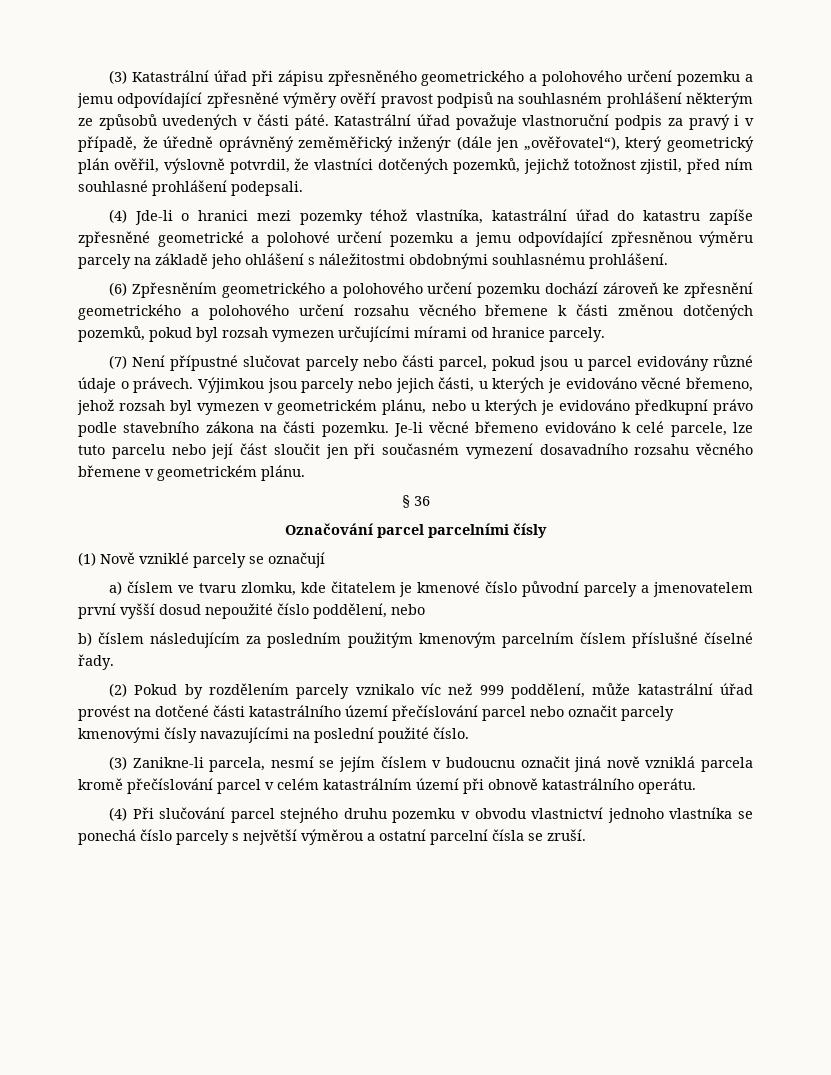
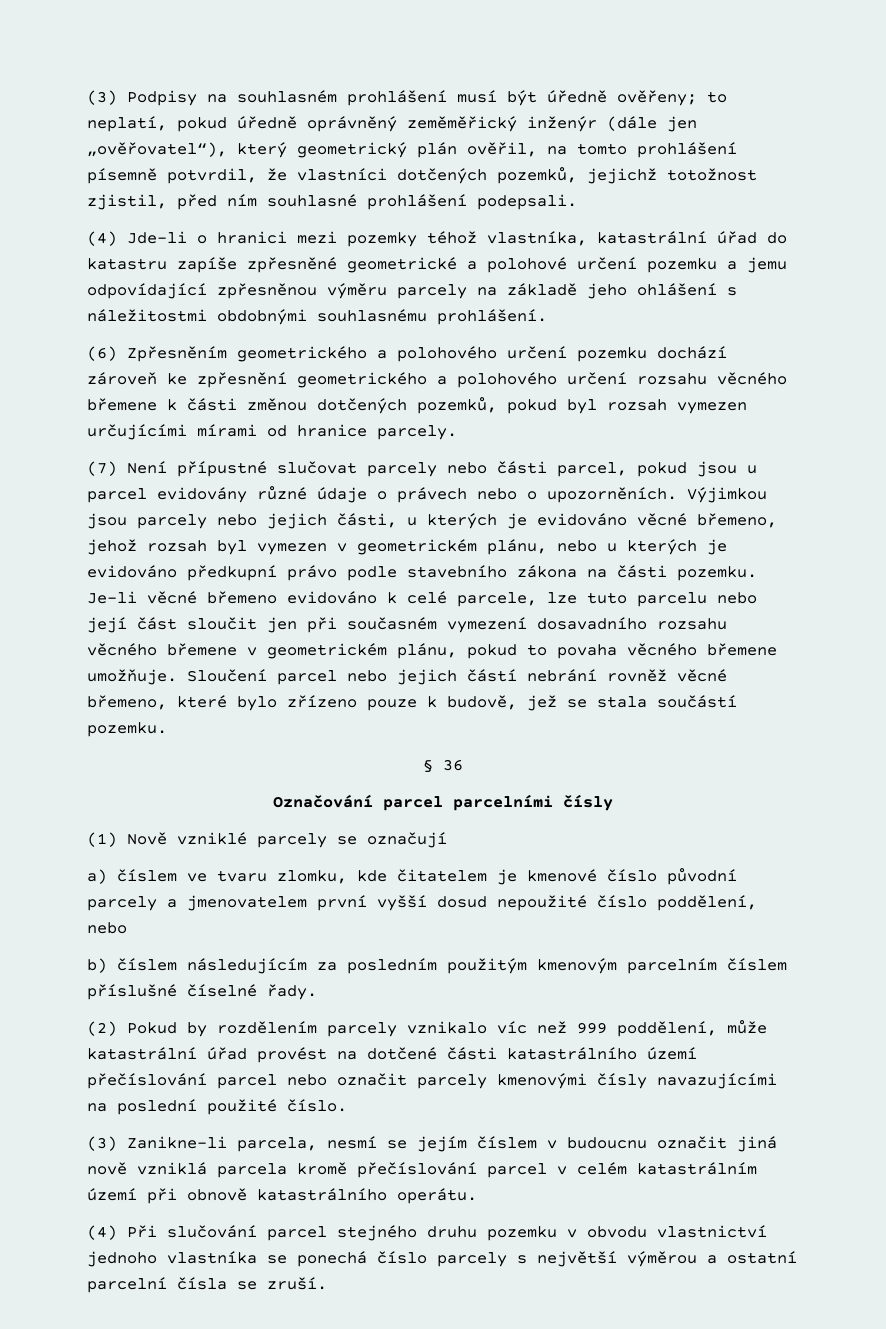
- (3) Katastrální úřad při zápisu zpřesněného geometrického a polohového určení pozemku a jemu odpovídající zpřesněné výměry ověří pravost podpisů na souhlasném prohlášení některým ze způsobů uvedených v části páté. Katastrální úřad považuje vlastnoruční podpis za pravý i v případě, že úředně oprávněný zeměměřický inženýr (dále jen „ověřovatel“), který geometrický plán ověřil, výslovně potvrdil, že vlastníci dotčených pozemků, jejichž totožnost zjistil, před ním souhlasné prohlášení podepsali.
+ (3) Podpisy na souhlasném prohlášení musí být úředně ověřeny; to neplatí, pokud úředně oprávněný zeměměřický inženýr (dále jen „ověřovatel“), který geometrický plán ověřil, na tomto prohlášení písemně potvrdil, že vlastníci dotčených pozemků, jejichž totožnost zjistil, před ním souhlasné prohlášení podepsali.
- (7) Není přípustné slučovat parcely nebo části parcel, pokud jsou u parcel evidovány různé údaje o právech.
+ (7) Není přípustné slučovat parcely nebo části parcel, pokud jsou u parcel evidovány různé údaje o právech nebo o upozorněních.
- Je-li věcné břemeno evidováno k celé parcele, lze tuto parcelu nebo její část sloučit jen při současném vymezení dosavadního rozsahu věcného břemene v geometrickém plánu.
+ Je-li věcné břemeno evidováno k celé parcele, lze tuto parcelu nebo její část sloučit jen při současném vymezení dosavadního rozsahu věcného břemene v geometrickém plánu, pokud to povaha věcného břemene umožňuje. Sloučení parcel nebo jejich částí nebrání rovněž věcné břemeno, které bylo zřízeno pouze k budově, jež se stala součástí pozemku.

